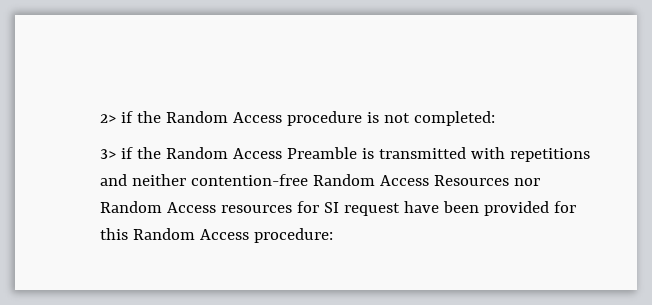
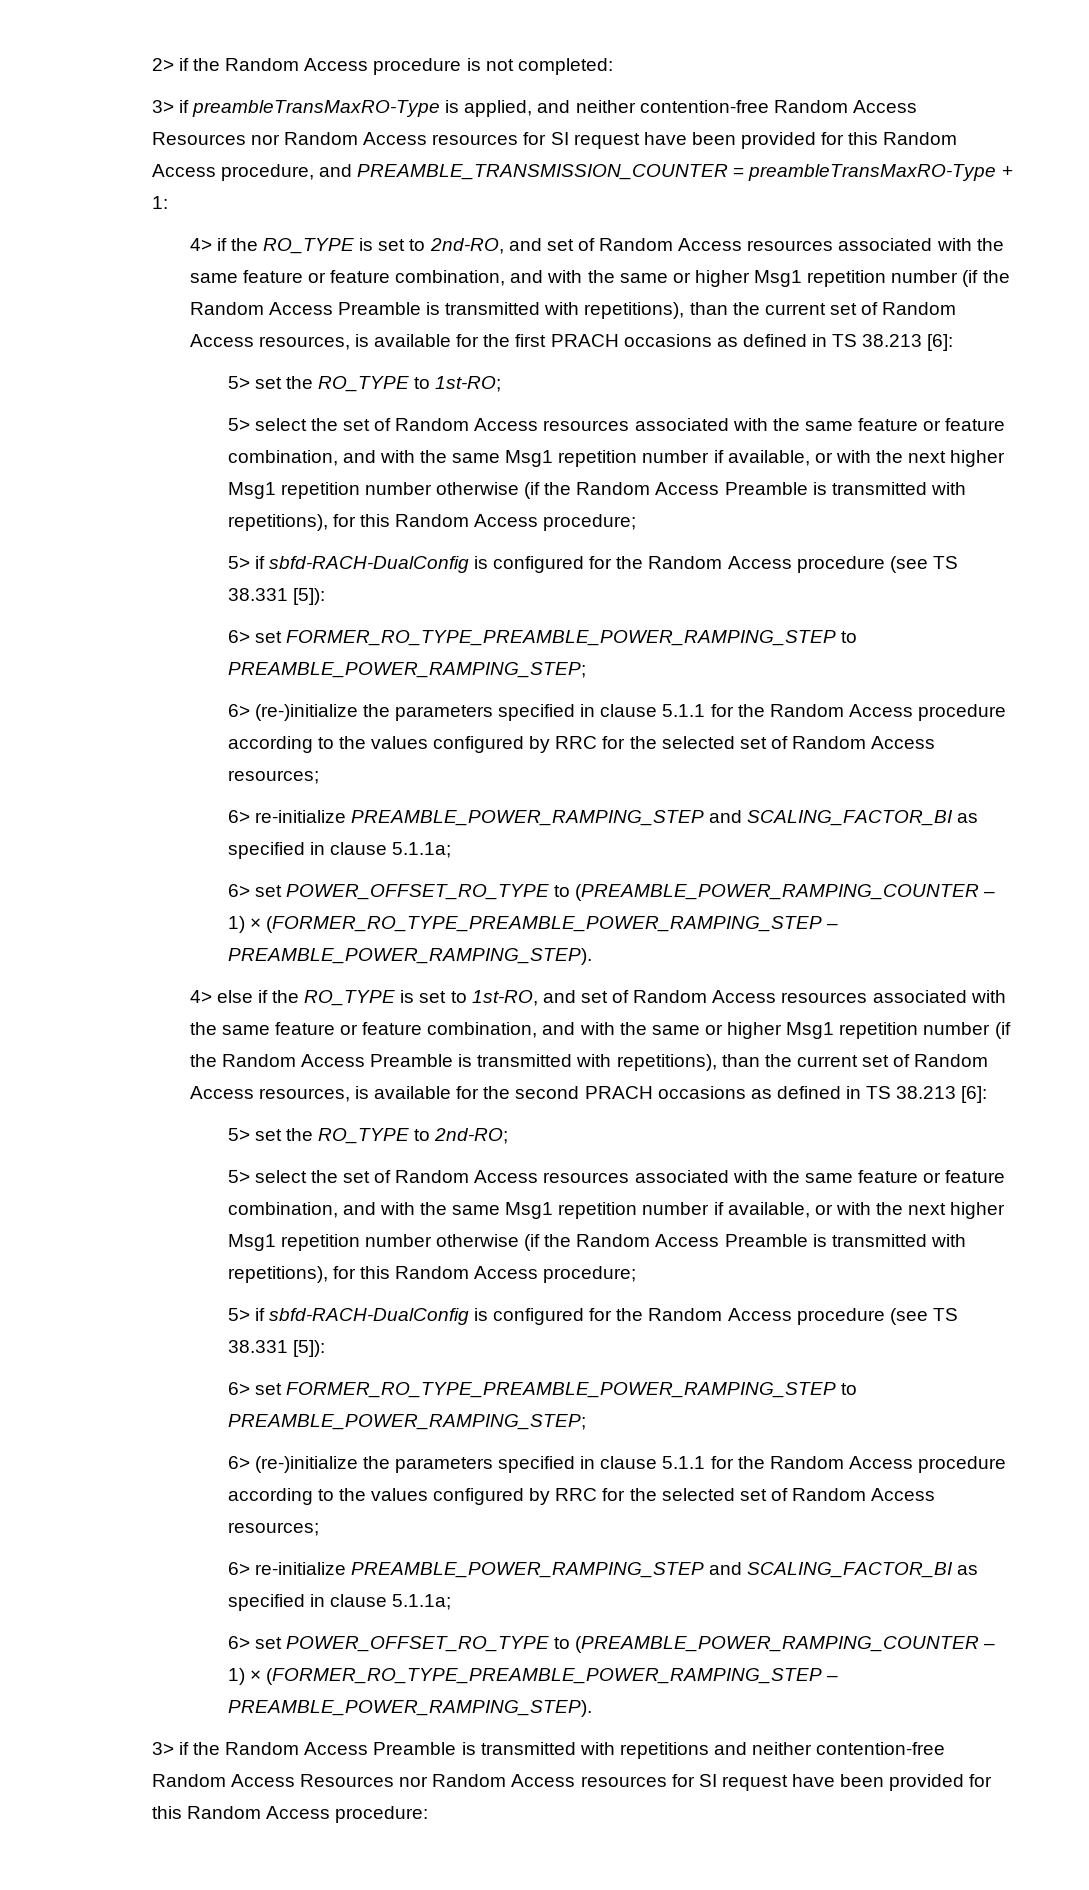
+ 3> if preambleTransMaxRO-Type is applied, and neither contention-free Random Access Resources nor Random Access resources for SI request have been provided for this Random Access procedure, and PREAMBLE_TRANSMISSION_COUNTER = preambleTransMaxRO-Type + 1:
+ 4> if the RO_TYPE is set to 2nd-RO, and set of Random Access resources associated with the same feature or feature combination, and with the same or higher Msg1 repetition number (if the Random Access Preamble is transmitted with repetitions), than the current set of Random Access resources, is available for the first PRACH occasions as defined in TS 38.213 [6]:
+ 5> set the RO_TYPE to 1st-RO;
+ 5> select the set of Random Access resources associated with the same feature or feature combination, and with the same Msg1 repetition number if available, or with the next higher Msg1 repetition number otherwise (if the Random Access Preamble is transmitted with repetitions), for this Random Access procedure;
+ 5> if sbfd-RACH-DualConfig is configured for the Random Access procedure (see TS 38.331 [5]):
+ 6> set FORMER_RO_TYPE_PREAMBLE_POWER_RAMPING_STEP to PREAMBLE_POWER_RAMPING_STEP;
+ 6> (re-)initialize the parameters specified in clause 5.1.1 for the Random Access procedure according to the values configured by RRC for the selected set of Random Access resources;
+ 6> re-initialize PREAMBLE_POWER_RAMPING_STEP and SCALING_FACTOR_BI as specified in clause 5.1.1a;
+ 6> set POWER_OFFSET_RO_TYPE to (PREAMBLE_POWER_RAMPING_COUNTER – 1) × (FORMER_RO_TYPE_PREAMBLE_POWER_RAMPING_STEP – PREAMBLE_POWER_RAMPING_STEP).
+ 4> else if the RO_TYPE is set to 1st-RO, and set of Random Access resources associated with the same feature or feature combination, and with the same or higher Msg1 repetition number (if the Random Access Preamble is transmitted with repetitions), than the current set of Random Access resources, is available for the second PRACH occasions as defined in TS 38.213 [6]:
+ 5> set the RO_TYPE to 2nd-RO;
+ 5> select the set of Random Access resources associated with the same feature or feature combination, and with the same Msg1 repetition number if available, or with the next higher Msg1 repetition number otherwise (if the Random Access Preamble is transmitted with repetitions), for this Random Access procedure;
+ 5> if sbfd-RACH-DualConfig is configured for the Random Access procedure (see TS 38.331 [5]):
+ 6> set FORMER_RO_TYPE_PREAMBLE_POWER_RAMPING_STEP to PREAMBLE_POWER_RAMPING_STEP;
+ 6> (re-)initialize the parameters specified in clause 5.1.1 for the Random Access procedure according to the values configured by RRC for the selected set of Random Access resources;
+ 6> re-initialize PREAMBLE_POWER_RAMPING_STEP and SCALING_FACTOR_BI as specified in clause 5.1.1a;
+ 6> set POWER_OFFSET_RO_TYPE to (PREAMBLE_POWER_RAMPING_COUNTER – 1) × (FORMER_RO_TYPE_PREAMBLE_POWER_RAMPING_STEP – PREAMBLE_POWER_RAMPING_STEP).

